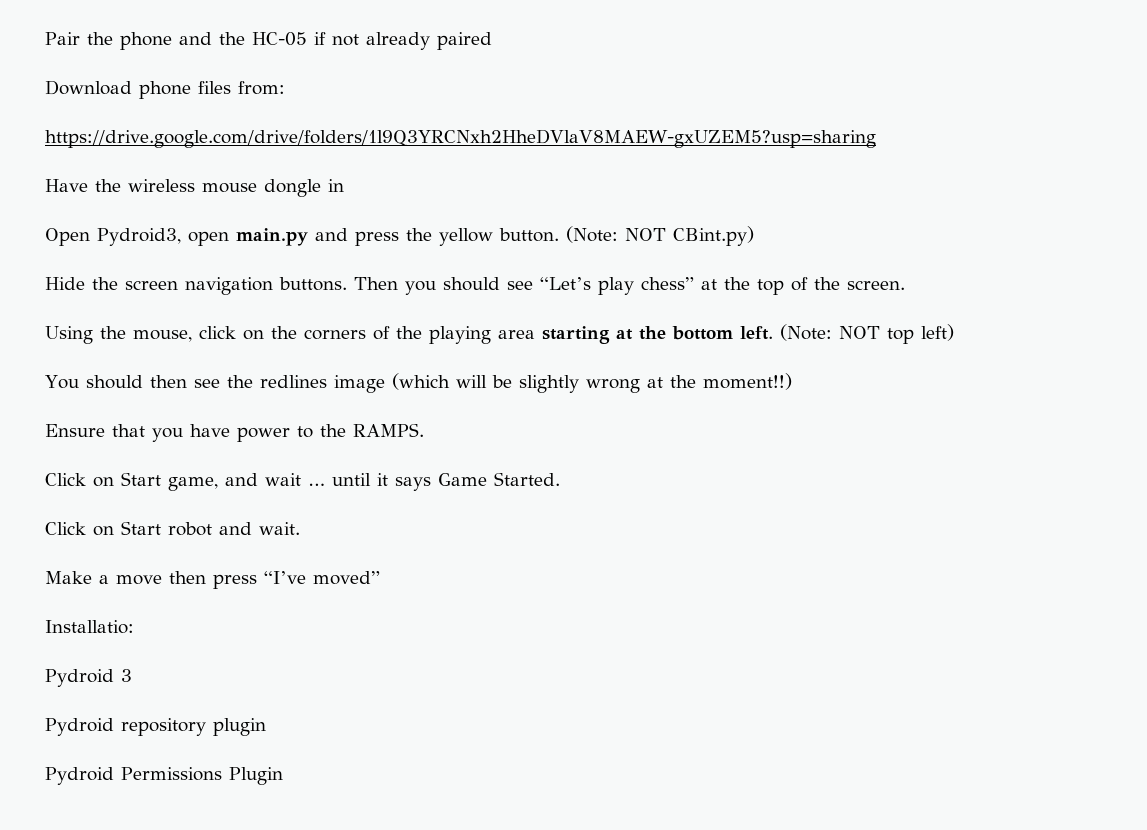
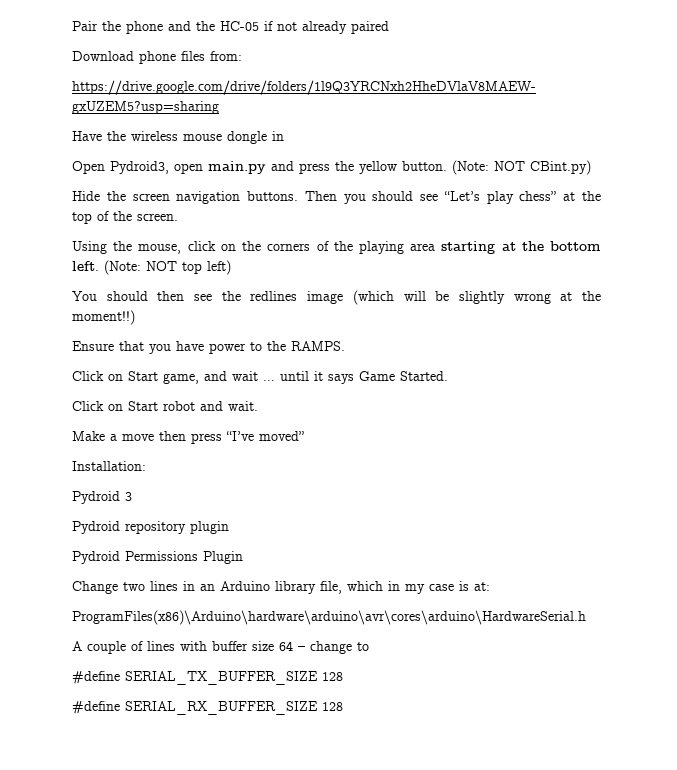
- Installatio:
+ Installation:
+ Change two lines in an Arduino library file, which in my case is at:
+ ProgramFiles(x86)\Arduino\hardware\arduino\avr\cores\arduino\HardwareSerial.h
+ A couple of lines with buffer size 64 – change to
+ #define SERIAL_TX_BUFFER_SIZE 128
+ #define SERIAL_RX_BUFFER_SIZE 128

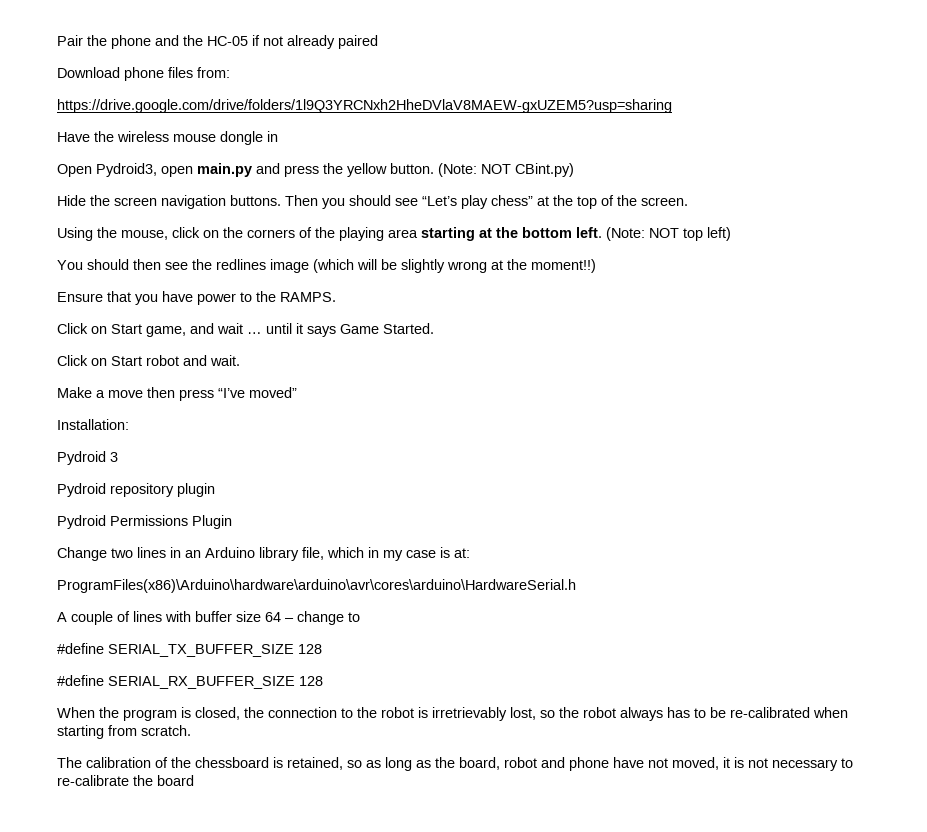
+ When the program is closed, the connection to the robot is irretrievably lost, so the robot always has to be re-calibrated when starting from scratch.
+ The calibration of the chessboard is retained, so as long as the board, robot and phone have not moved, it is not necessary to re-calibrate the board

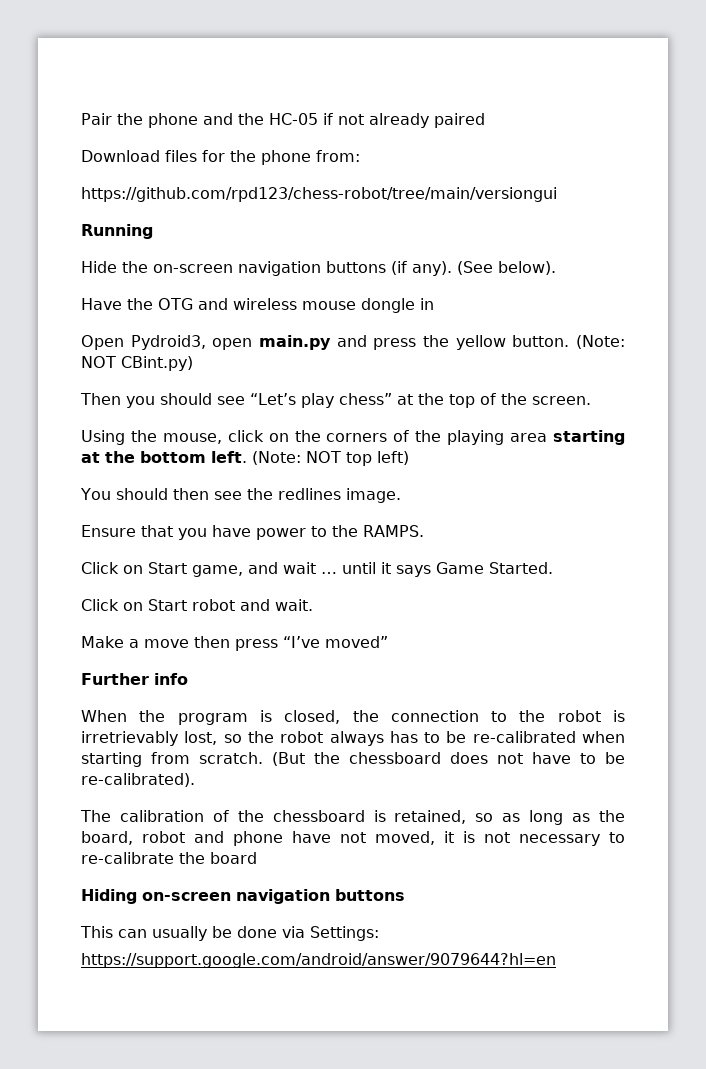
- Download phone files from:
- https://drive.google.com/drive/folders/1l9Q3YRCNxh2HheDVlaV8MAEW-gxUZEM5?usp=sharing
+ Download files for the phone from:
+ https://github.com/rpd123/chess-robot/tree/main/versiongui
+ Running
+ Hide the on-screen navigation buttons (if any). (See below).
- Have the wireless mouse dongle in
+ Have the OTG and wireless mouse dongle in
- Hide the screen navigation buttons.
- You should then see the redlines image (which will be slightly wrong at the moment!!)
+ You should then see the redlines image.
- Installation:
- Pydroid 3
- Pydroid repository plugin
- Pydroid Permissions Plugin
- Change two lines in an Arduino library file, which in my case is at:
- ProgramFiles(x86)\Arduino\hardware\arduino\avr\cores\arduino\HardwareSerial.h
- A couple of lines with buffer size 64 – change to
- #define SERIAL_TX_BUFFER_SIZE 128
- #define SERIAL_RX_BUFFER_SIZE 128
+ Further info
+ (But the chessboard does not have to be re-calibrated).
+ Hiding on-screen navigation buttons
+ This can usually be done via Settings:
+ https://support.google.com/android/answer/9079644?hl=en

